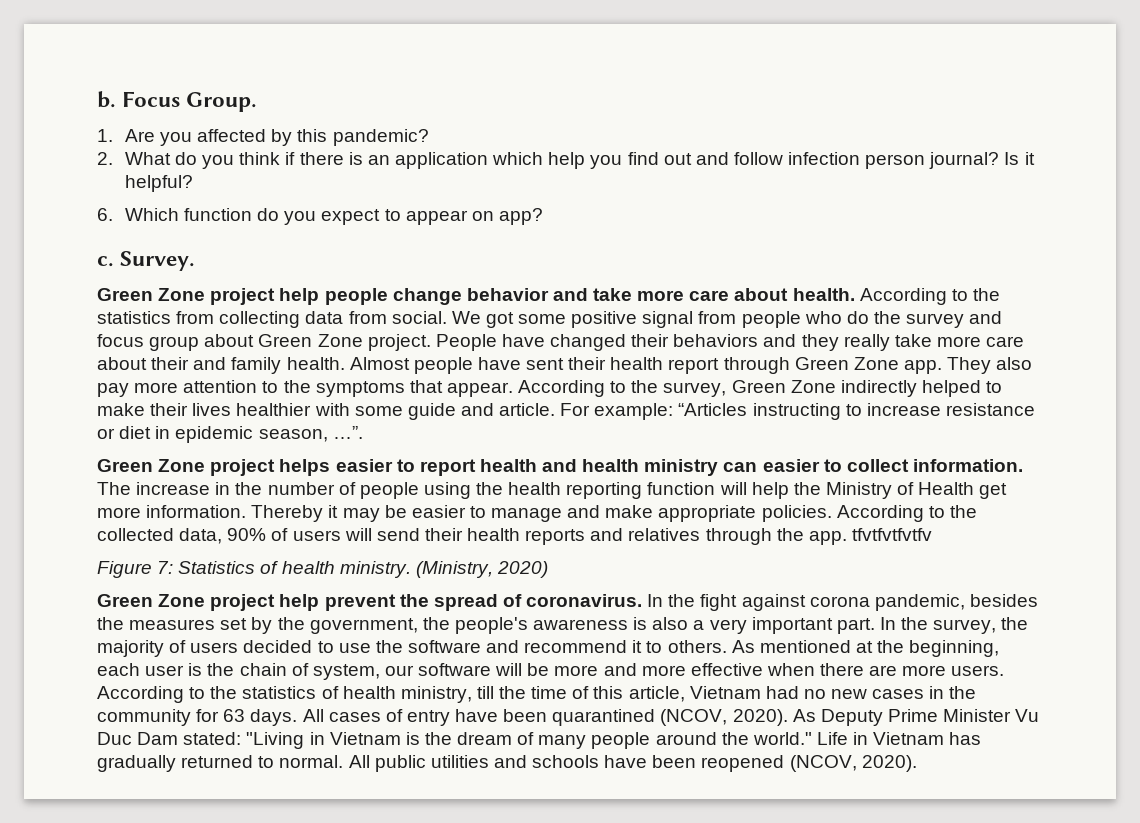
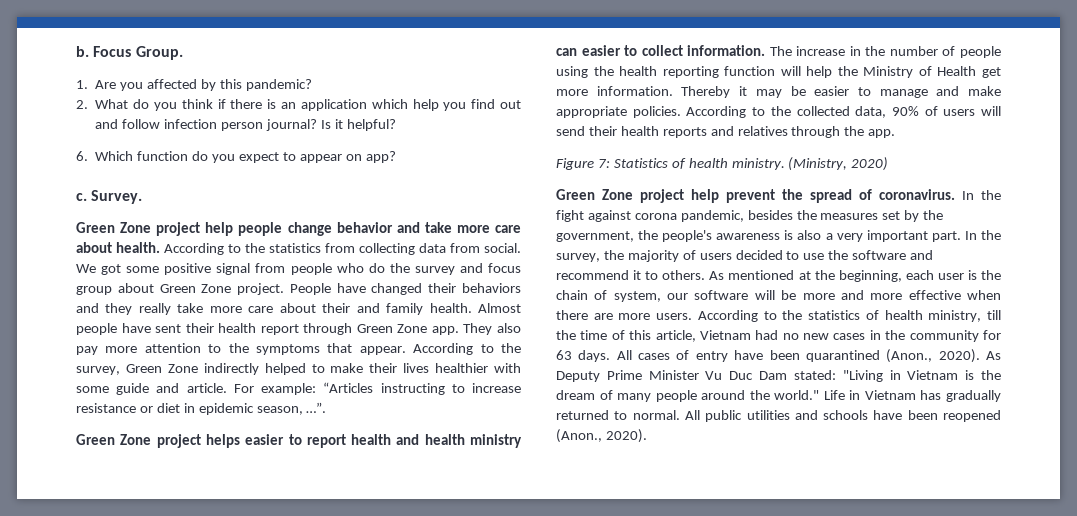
- According to the collected data, 90% of users will send their health reports and relatives through the app. tfvtfvtfvtfv
+ According to the collected data, 90% of users will send their health reports and relatives through the app.
- All cases of entry have been quarantined (NCOV, 2020).
+ All cases of entry have been quarantined (Anon., 2020).
- All public utilities and schools have been reopened (NCOV, 2020).
+ All public utilities and schools have been reopened (Anon., 2020).

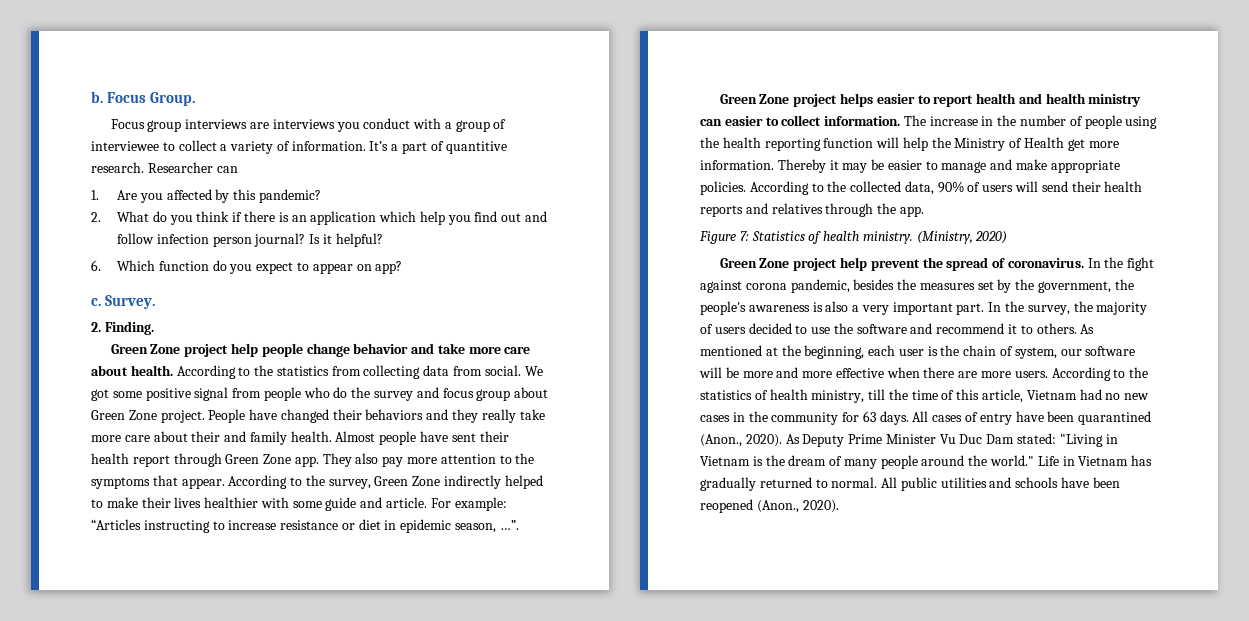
+ Focus group interviews are interviews you conduct with a group of interviewee to collect a variety of information. It’s a part of quantitive research. Researcher can
+ 2. Finding.

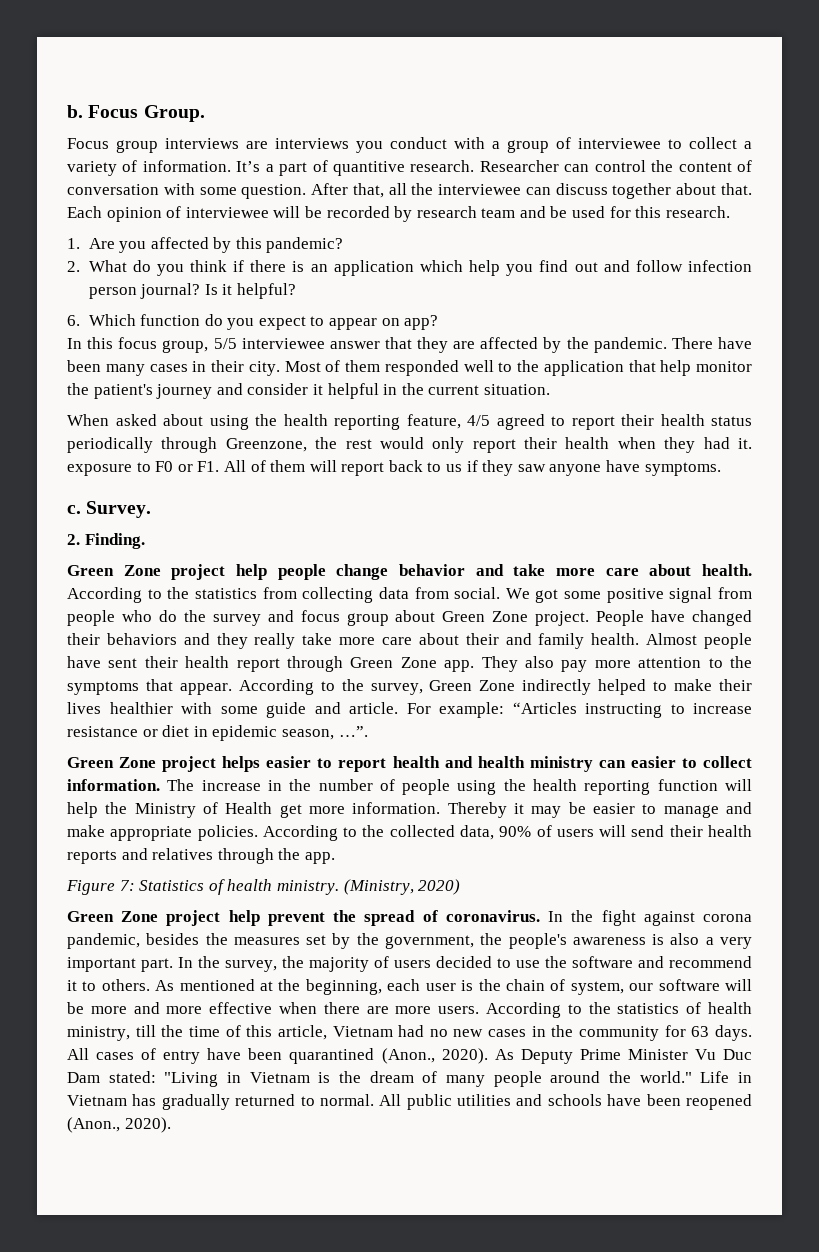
- Researcher can
+ Researcher can control the content of conversation with some question. After that, all the interviewee can discuss together about that. Each opinion of interviewee will be recorded by research team and be used for this research.
+ In this focus group, 5/5 interviewee answer that they are affected by the pandemic. There have been many cases in their city. Most of them responded well to the application that help monitor the patient's journey and consider it helpful in the current situation.
+ When asked about using the health reporting feature, 4/5 agreed to report their health status periodically through Greenzone, the rest would only report their health when they had it. exposure to F0 or F1. All of them will report back to us if they saw anyone have symptoms.

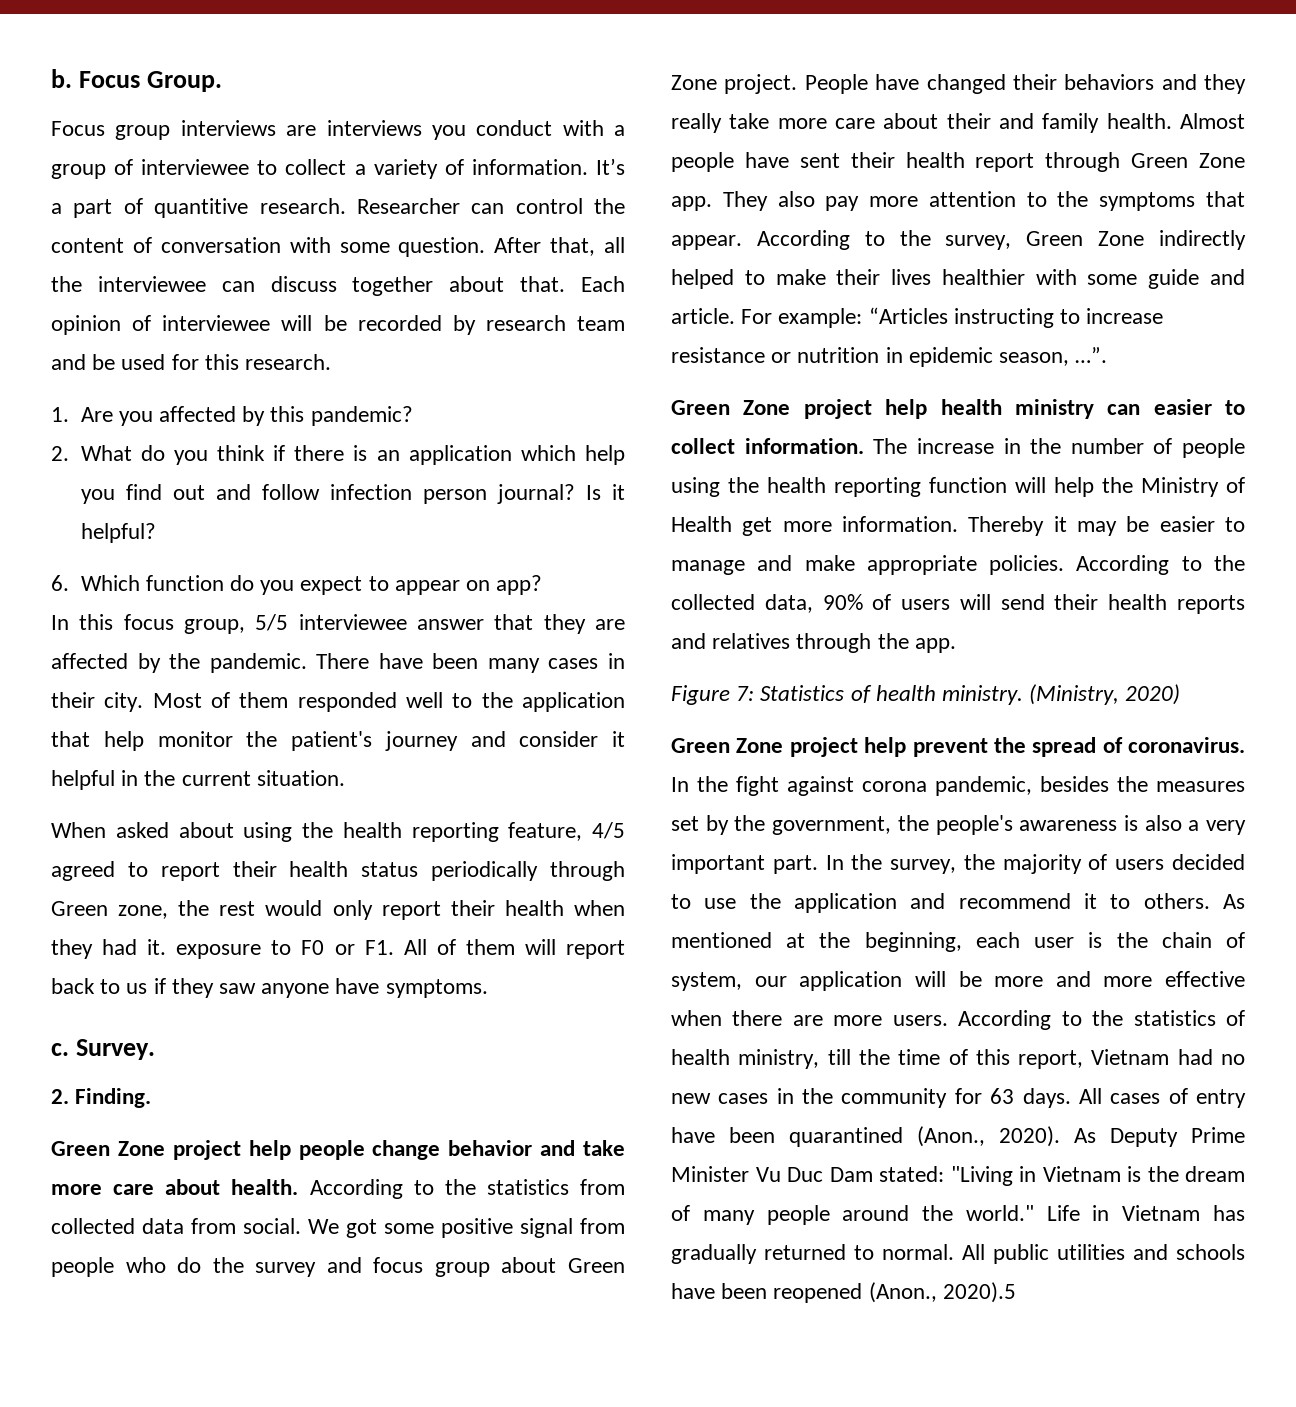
- When asked about using the health reporting feature, 4/5 agreed to report their health status periodically through Greenzone, the rest would only report their health when they had it. exposure to F0 or F1. All of them will report back to us if they saw anyone have symptoms.
+ When asked about using the health reporting feature, 4/5 agreed to report their health status periodically through Green zone, the rest would only report their health when they had it. exposure to F0 or F1. All of them will report back to us if they saw anyone have symptoms.
- According to the statistics from collecting data from social.
+ According to the statistics from collected data from social.
- For example: “Articles instructing to increase resistance or diet in epidemic season, …”.
+ For example: “Articles instructing to increase resistance or nutrition in epidemic season, …”.
- Green Zone project helps easier to report health and health ministry can easier to collect information.
+ Green Zone project help health ministry can easier to collect information.
- In the survey, the majority of users decided to use the software and recommend it to others.
+ In the survey, the majority of users decided to use the application and recommend it to others.
- As mentioned at the beginning, each user is the chain of system, our software will be more and more effective when there are more users.
+ As mentioned at the beginning, each user is the chain of system, our application will be more and more effective when there are more users.
- According to the statistics of health ministry, till the time of this article, Vietnam had no new cases in the community for 63 days.
+ According to the statistics of health ministry, till the time of this report, Vietnam had no new cases in the community for 63 days.
- All public utilities and schools have been reopened (Anon., 2020).
+ All public utilities and schools have been reopened (Anon., 2020).5

